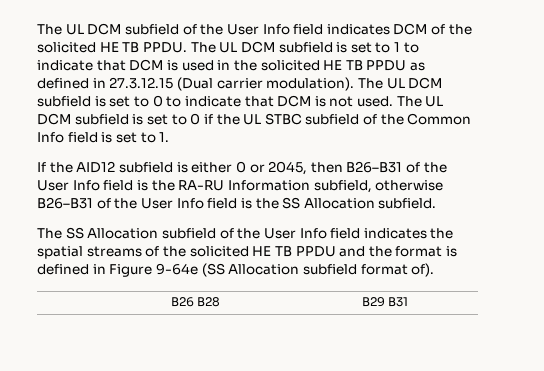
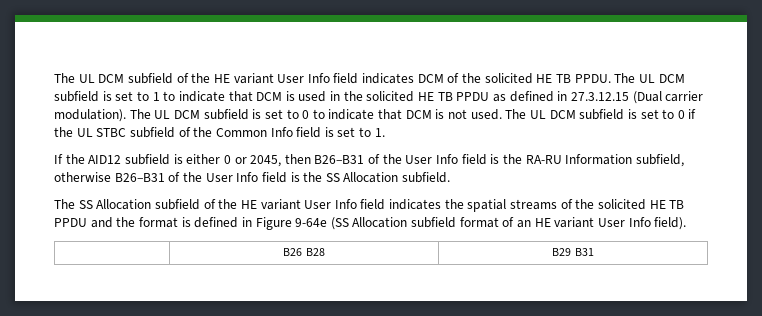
- The UL DCM subfield of the User Info field indicates DCM of the solicited HE TB PPDU.
+ The UL DCM subfield of the HE variant User Info field indicates DCM of the solicited HE TB PPDU.
- The SS Allocation subfield of the User Info field indicates the spatial streams of the solicited HE TB PPDU and the format is defined in Figure 9-64e (SS Allocation subfield format of).
+ The SS Allocation subfield of the HE variant User Info field indicates the spatial streams of the solicited HE TB PPDU and the format is defined in Figure 9-64e (SS Allocation subfield format of an HE variant User Info field).

